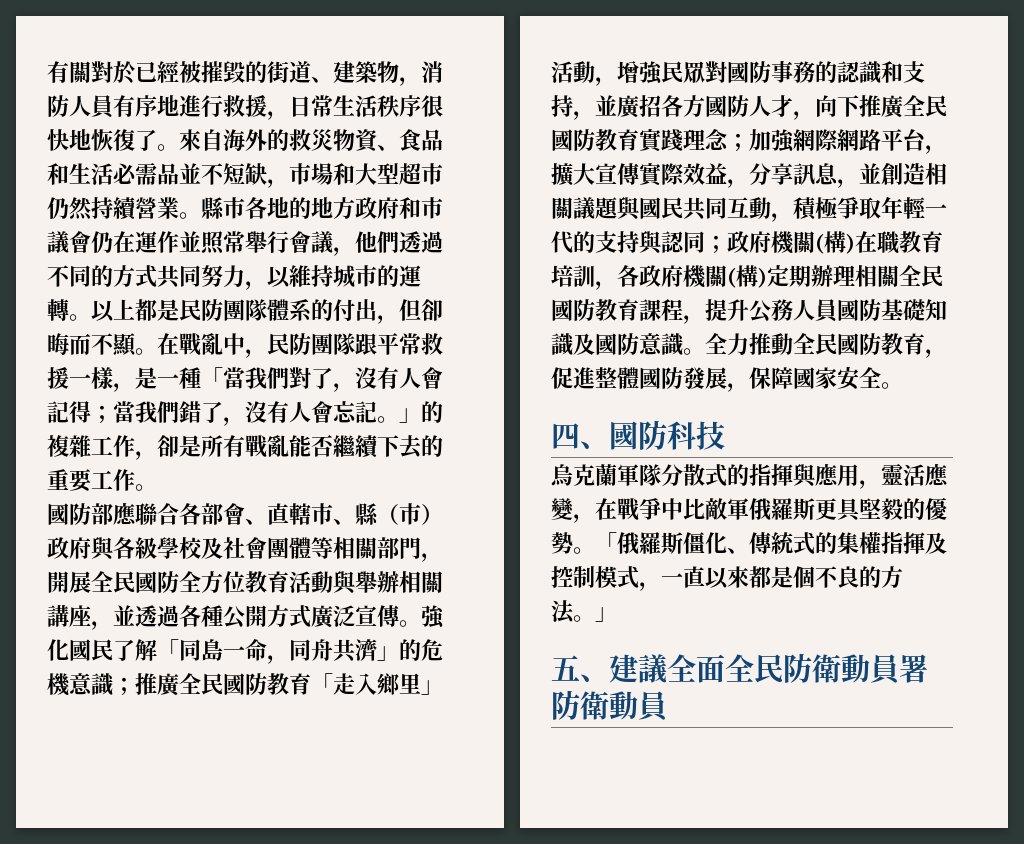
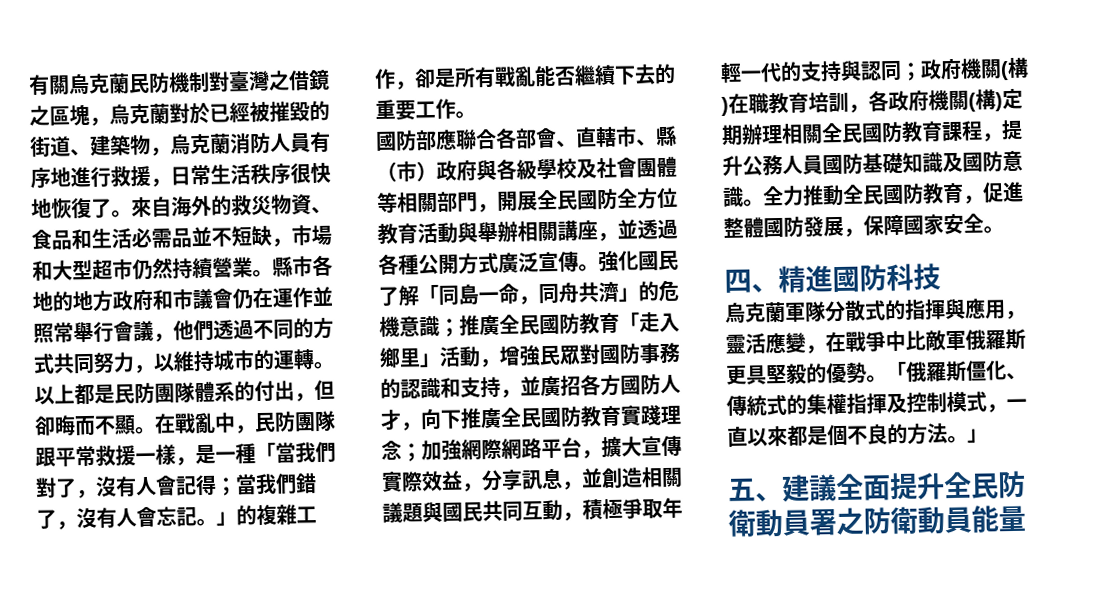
- 有關對於已經被摧毀的街道、建築物，消防人員有序地進行救援，日常生活秩序很快地恢復了。
+ 有關烏克蘭民防機制對臺灣之借鏡之區塊，烏克蘭對於已經被摧毀的街道、建築物，烏克蘭消防人員有序地進行救援，日常生活秩序很快地恢復了。
- 四、國防科技
+ 四、精進國防科技
- 五、建議全面全民防衛動員署防衛動員
+ 五、建議全面提升全民防衛動員署之防衛動員能量

